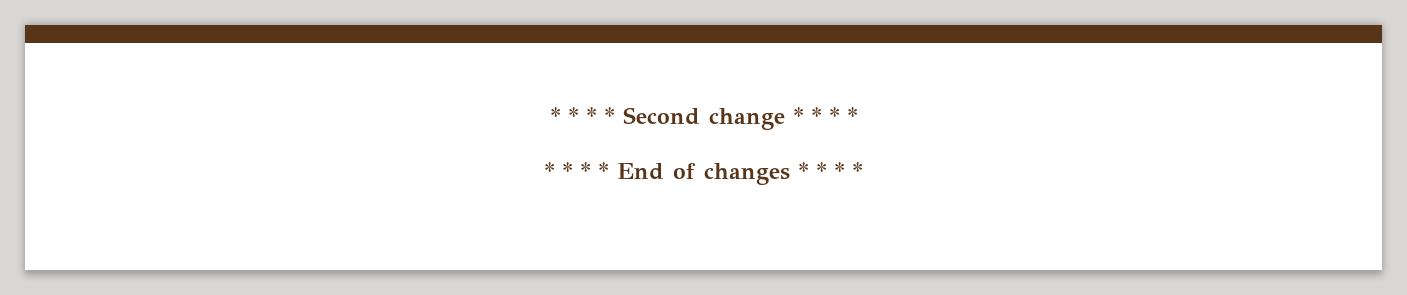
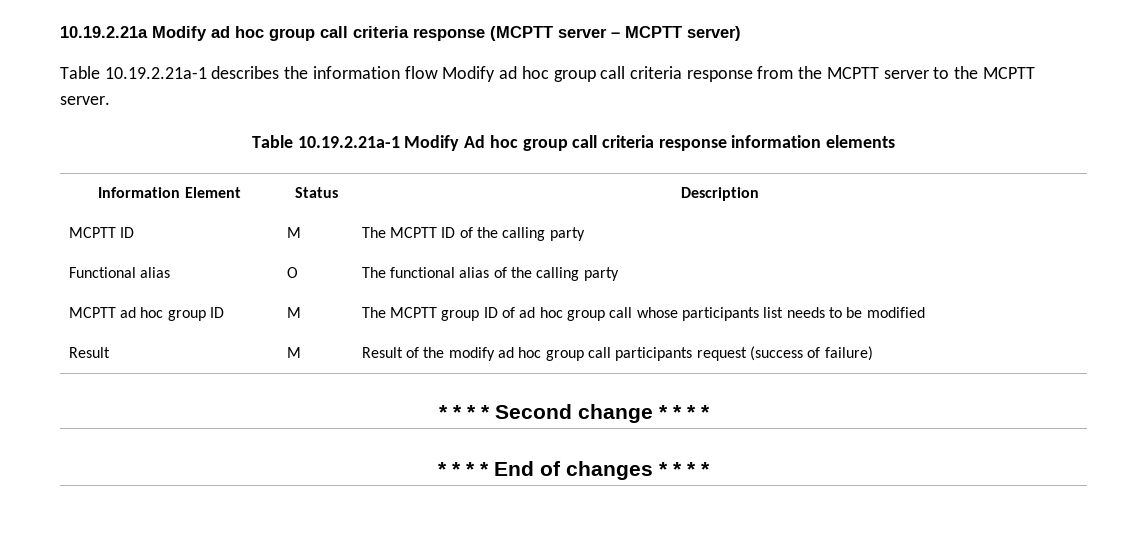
+ 10.19.2.21a Modify ad hoc group call criteria response (MCPTT server – MCPTT server)
+ Table 10.19.2.21a-1 describes the information flow Modify ad hoc group call criteria response from the MCPTT server to the MCPTT server.
+ Table 10.19.2.21a-1 Modify Ad hoc group call criteria response information elements
+ Information Element | Status | Description
+ MCPTT ID | M | The MCPTT ID of the calling party
+ Functional alias | O | The functional alias of the calling party
+ MCPTT ad hoc group ID | M | The MCPTT group ID of ad hoc group call whose participants list needs to be modified
+ Result | M | Result of the modify ad hoc group call participants request (success of failure)

